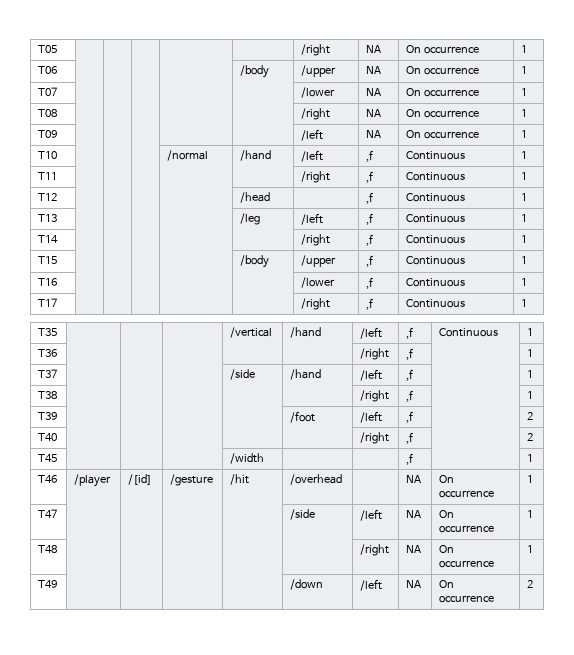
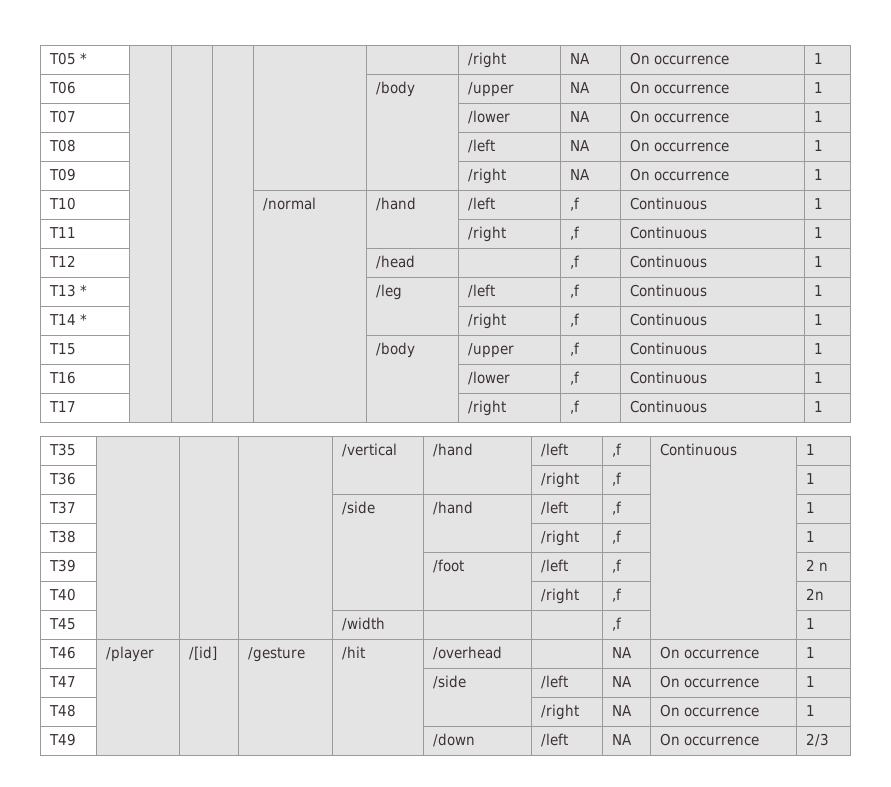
- T05 | | | | | | /right | NA | On occurrence | 1
+ T05 * | | | | | | /right | NA | On occurrence | 1
- T08 | | | | | | /right | NA | On occurrence | 1
+ T08 | | | | | | /left | NA | On occurrence | 1
- T09 | | | | | | /left | NA | On occurrence | 1
+ T09 | | | | | | /right | NA | On occurrence | 1
- T13 | | | | | /leg | /left | ,f | Continuous | 1
+ T13 * | | | | | /leg | /left | ,f | Continuous | 1
- T14 | | | | | | /right | ,f | Continuous | 1
+ T14 * | | | | | | /right | ,f | Continuous | 1
- T39 | | | | | /foot | /left | ,f | | 2
+ T39 | | | | | /foot | /left | ,f | | 2 n
- T40 | | | | | | /right | ,f | | 2
+ T40 | | | | | | /right | ,f | | 2n
- T49 | | | | | /down | /left | NA | On occurrence | 2
+ T49 | | | | | /down | /left | NA | On occurrence | 2/3

